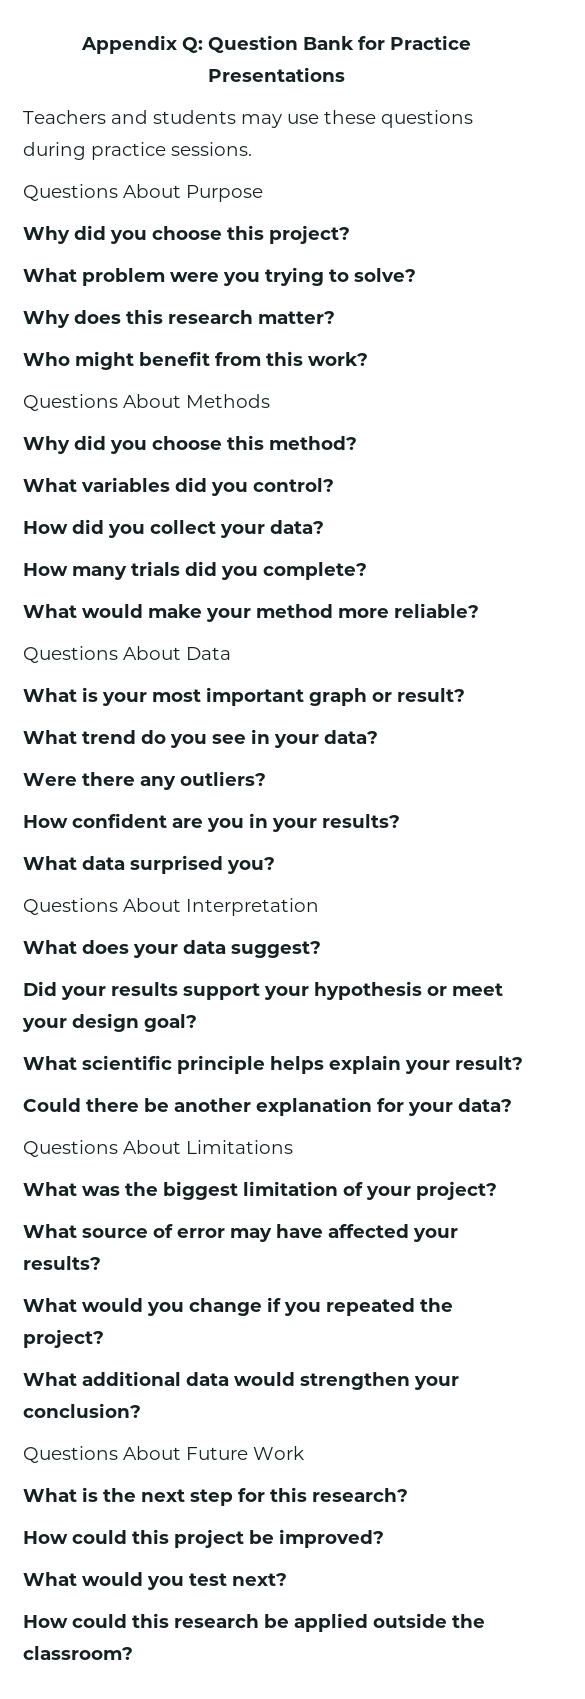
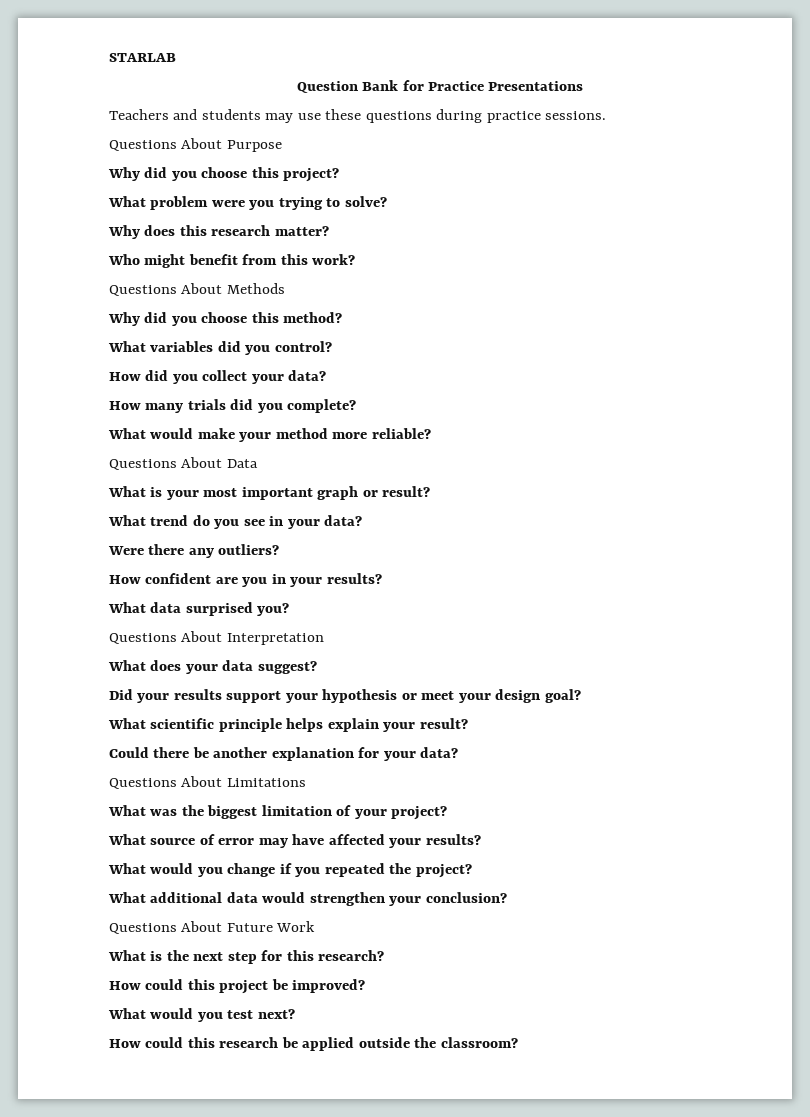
- Appendix Q: Question Bank for Practice Presentations
+ STARLAB
+ Question Bank for Practice Presentations

